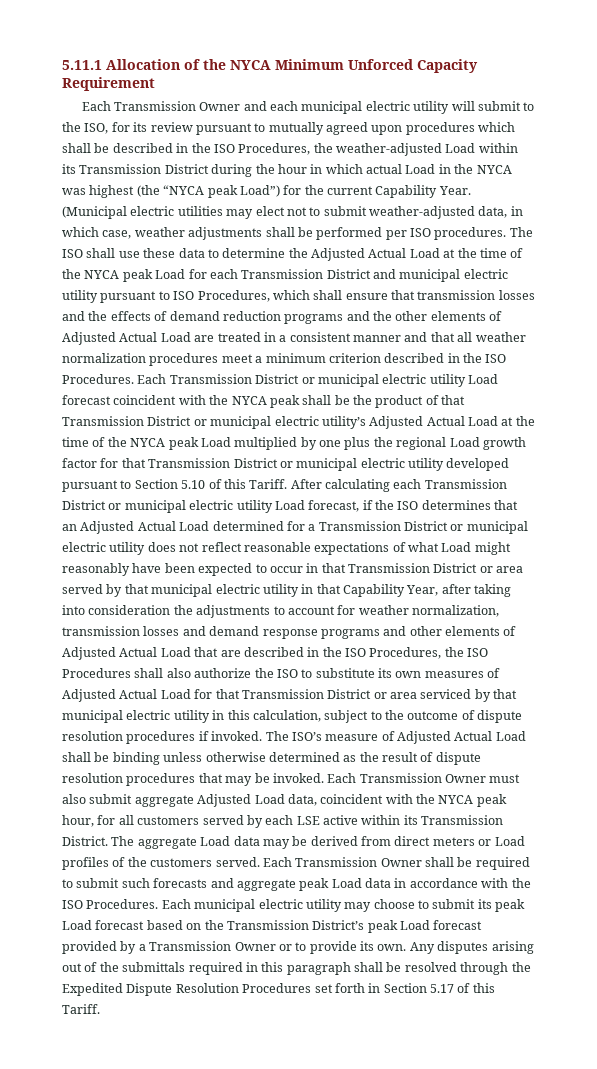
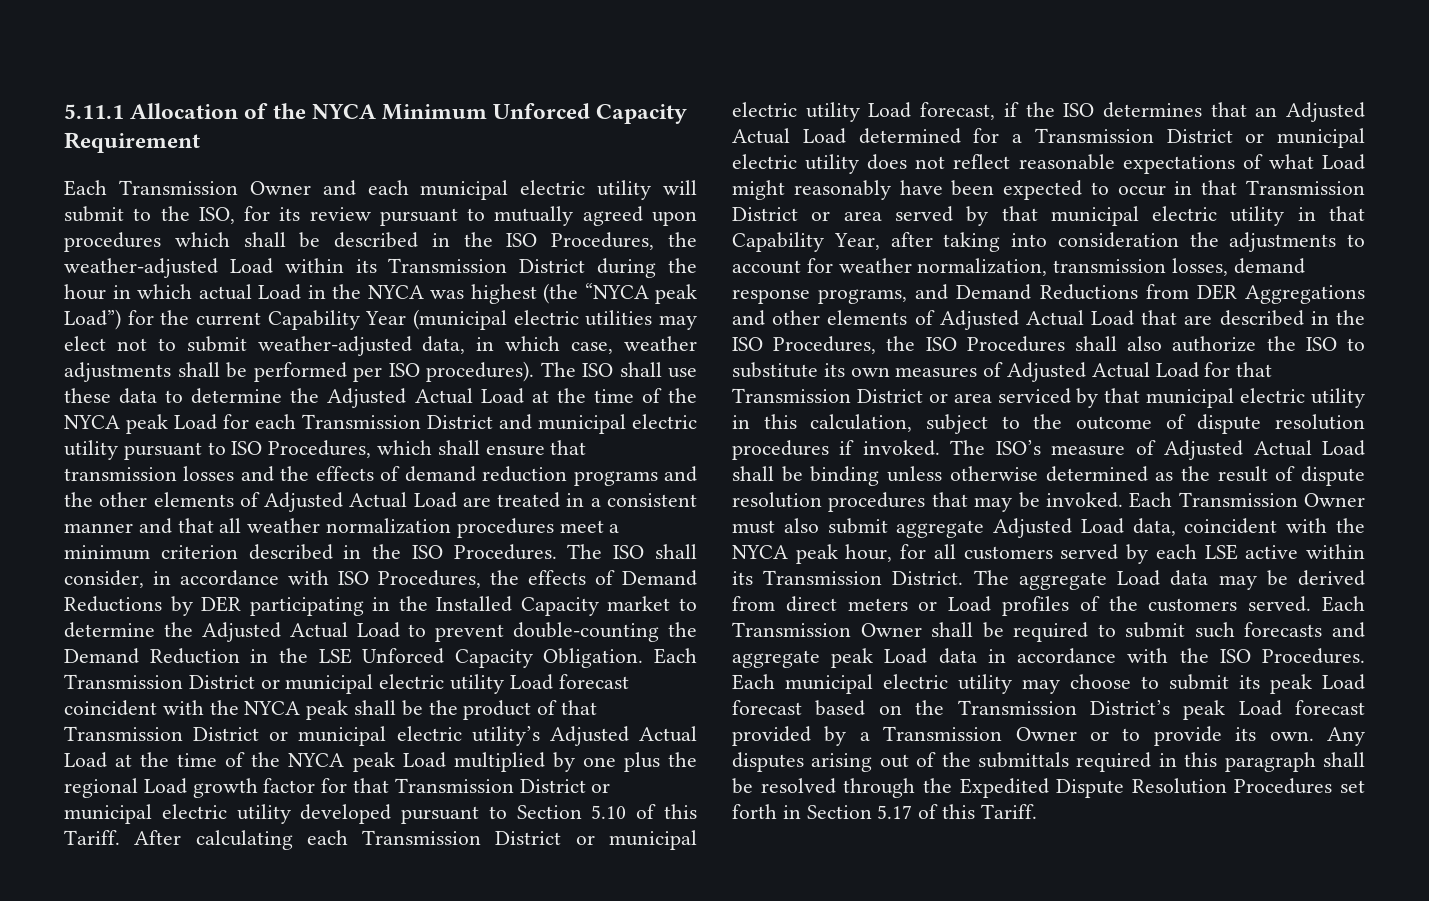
- Each Transmission Owner and each municipal electric utility will submit to the ISO, for its review pursuant to mutually agreed upon procedures which shall be described in the ISO Procedures, the weather-adjusted Load within its Transmission District during the hour in which actual Load in the NYCA was highest (the “NYCA peak Load”) for the current Capability Year. (Municipal electric utilities may elect not to submit weather-adjusted data, in which case, weather adjustments shall be performed per ISO procedures.
+ Each Transmission Owner and each municipal electric utility will submit to the ISO, for its review pursuant to mutually agreed upon procedures which shall be described in the ISO Procedures, the weather-adjusted Load within its Transmission District during the hour in which actual Load in the NYCA was highest (the “NYCA peak Load”) for the current Capability Year (municipal electric utilities may elect not to submit weather-adjusted data, in which case, weather adjustments shall be performed per ISO procedures).
+ The ISO shall consider, in accordance with ISO Procedures, the effects of Demand Reductions by DER participating in the Installed Capacity market to determine the Adjusted Actual Load to prevent double-counting the Demand Reduction in the LSE Unforced Capacity Obligation.
- After calculating each Transmission District or municipal electric utility Load forecast, if the ISO determines that an Adjusted Actual Load determined for a Transmission District or municipal electric utility does not reflect reasonable expectations of what Load might reasonably have been expected to occur in that Transmission District or area served by that municipal electric utility in that Capability Year, after taking into consideration the adjustments to account for weather normalization, transmission losses and demand response programs and other elements of Adjusted Actual Load that are described in the ISO Procedures, the ISO Procedures shall also authorize the ISO to substitute its own measures of Adjusted Actual Load for that Transmission District or area serviced by that municipal electric utility in this calculation, subject to the outcome of dispute resolution procedures if invoked.
+ After calculating each Transmission District or municipal electric utility Load forecast, if the ISO determines that an Adjusted Actual Load determined for a Transmission District or municipal electric utility does not reflect reasonable expectations of what Load might reasonably have been expected to occur in that Transmission District or area served by that municipal electric utility in that Capability Year, after taking into consideration the adjustments to account for weather normalization, transmission losses, demand response programs, and Demand Reductions from DER Aggregations and other elements of Adjusted Actual Load that are described in the ISO Procedures, the ISO Procedures shall also authorize the ISO to substitute its own measures of Adjusted Actual Load for that Transmission District or area serviced by that municipal electric utility in this calculation, subject to the outcome of dispute resolution procedures if invoked.

